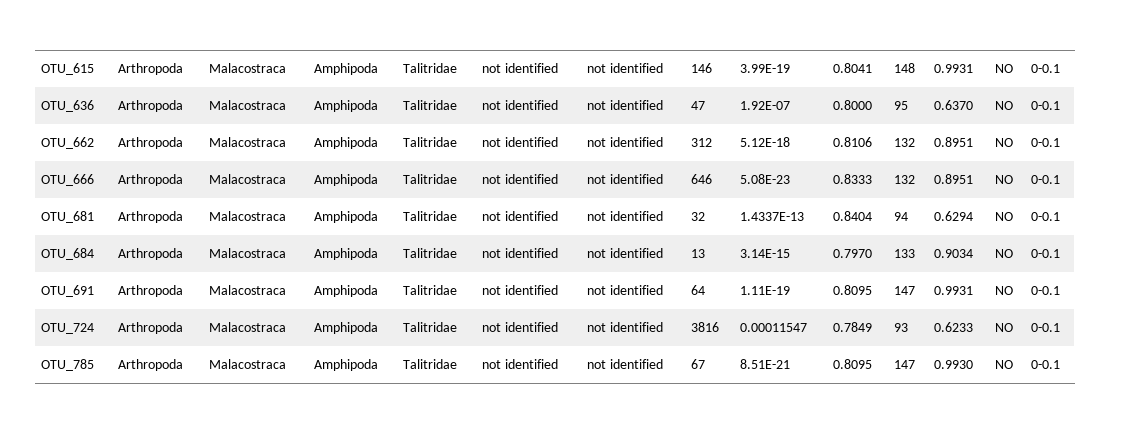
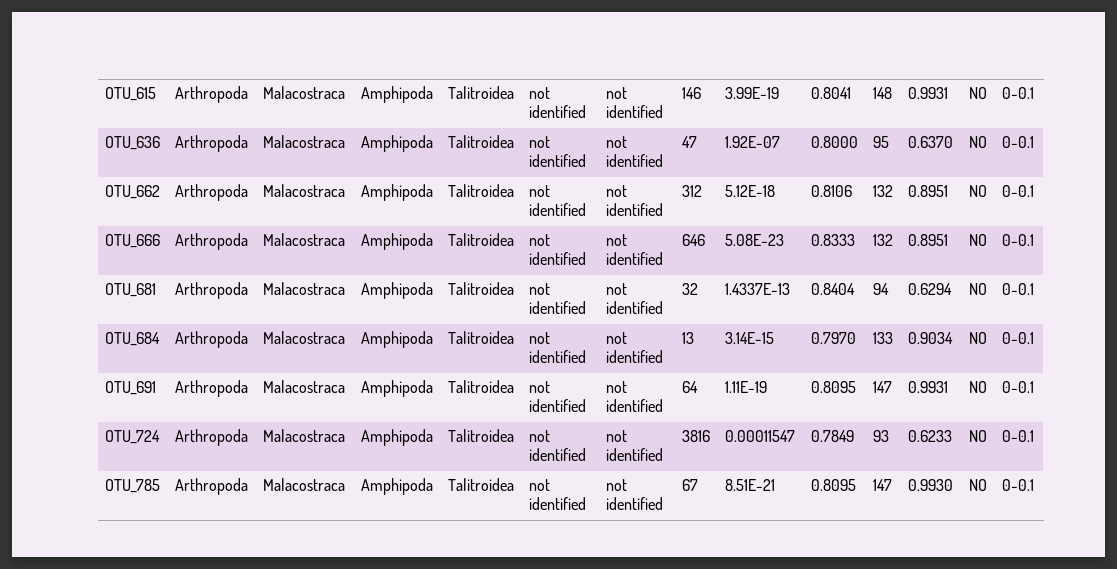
- OTU_615 | Arthropoda | Malacostraca | Amphipoda | Talitridae | not identified | not identified | 146 | 3.99E-19 | 0.8041 | 148 | 0.9931 | NO | 0-0.1
+ OTU_615 | Arthropoda | Malacostraca | Amphipoda | Talitroidea | not identified | not identified | 146 | 3.99E-19 | 0.8041 | 148 | 0.9931 | NO | 0-0.1
- OTU_636 | Arthropoda | Malacostraca | Amphipoda | Talitridae | not identified | not identified | 47 | 1.92E-07 | 0.8000 | 95 | 0.6370 | NO | 0-0.1
+ OTU_636 | Arthropoda | Malacostraca | Amphipoda | Talitroidea | not identified | not identified | 47 | 1.92E-07 | 0.8000 | 95 | 0.6370 | NO | 0-0.1
- OTU_662 | Arthropoda | Malacostraca | Amphipoda | Talitridae | not identified | not identified | 312 | 5.12E-18 | 0.8106 | 132 | 0.8951 | NO | 0-0.1
+ OTU_662 | Arthropoda | Malacostraca | Amphipoda | Talitroidea | not identified | not identified | 312 | 5.12E-18 | 0.8106 | 132 | 0.8951 | NO | 0-0.1
- OTU_666 | Arthropoda | Malacostraca | Amphipoda | Talitridae | not identified | not identified | 646 | 5.08E-23 | 0.8333 | 132 | 0.8951 | NO | 0-0.1
+ OTU_666 | Arthropoda | Malacostraca | Amphipoda | Talitroidea | not identified | not identified | 646 | 5.08E-23 | 0.8333 | 132 | 0.8951 | NO | 0-0.1
- OTU_681 | Arthropoda | Malacostraca | Amphipoda | Talitridae | not identified | not identified | 32 | 1.4337E-13 | 0.8404 | 94 | 0.6294 | NO | 0-0.1
+ OTU_681 | Arthropoda | Malacostraca | Amphipoda | Talitroidea | not identified | not identified | 32 | 1.4337E-13 | 0.8404 | 94 | 0.6294 | NO | 0-0.1
- OTU_684 | Arthropoda | Malacostraca | Amphipoda | Talitridae | not identified | not identified | 13 | 3.14E-15 | 0.7970 | 133 | 0.9034 | NO | 0-0.1
+ OTU_684 | Arthropoda | Malacostraca | Amphipoda | Talitroidea | not identified | not identified | 13 | 3.14E-15 | 0.7970 | 133 | 0.9034 | NO | 0-0.1
- OTU_691 | Arthropoda | Malacostraca | Amphipoda | Talitridae | not identified | not identified | 64 | 1.11E-19 | 0.8095 | 147 | 0.9931 | NO | 0-0.1
+ OTU_691 | Arthropoda | Malacostraca | Amphipoda | Talitroidea | not identified | not identified | 64 | 1.11E-19 | 0.8095 | 147 | 0.9931 | NO | 0-0.1
- OTU_724 | Arthropoda | Malacostraca | Amphipoda | Talitridae | not identified | not identified | 3816 | 0.00011547 | 0.7849 | 93 | 0.6233 | NO | 0-0.1
+ OTU_724 | Arthropoda | Malacostraca | Amphipoda | Talitroidea | not identified | not identified | 3816 | 0.00011547 | 0.7849 | 93 | 0.6233 | NO | 0-0.1
- OTU_785 | Arthropoda | Malacostraca | Amphipoda | Talitridae | not identified | not identified | 67 | 8.51E-21 | 0.8095 | 147 | 0.9930 | NO | 0-0.1
+ OTU_785 | Arthropoda | Malacostraca | Amphipoda | Talitroidea | not identified | not identified | 67 | 8.51E-21 | 0.8095 | 147 | 0.9930 | NO | 0-0.1

